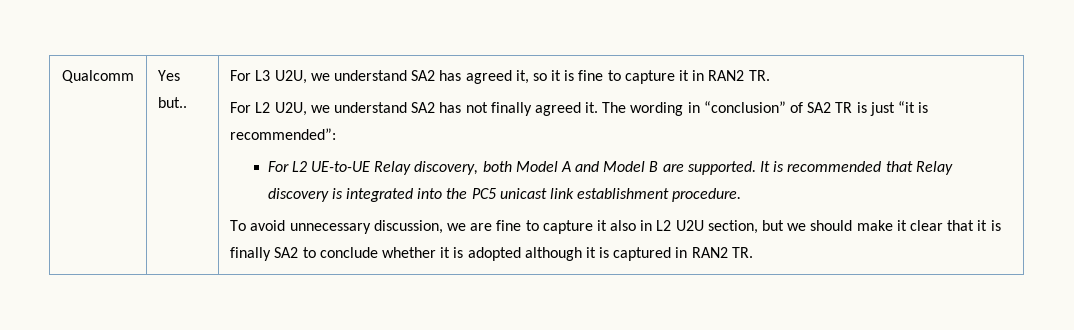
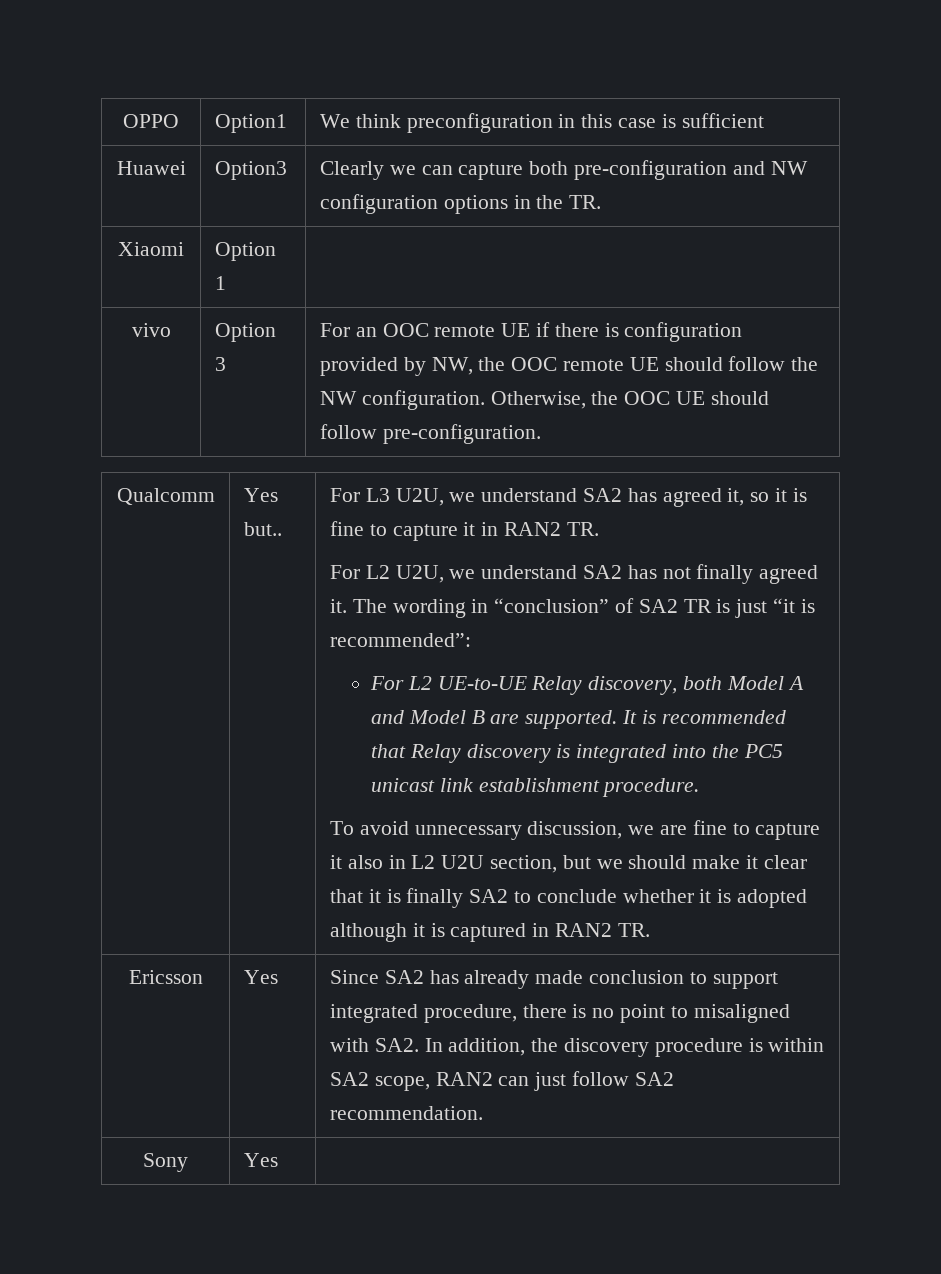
+ OPPO | Option1 | We think preconfiguration in this case is sufficient
+ Huawei | Option3 | Clearly we can capture both pre-configuration and NW configuration options in the TR.
+ Xiaomi | Option 1 |
+ vivo | Option 3 | For an OOC remote UE if there is configuration provided by NW, the OOC remote UE should follow the NW configuration. Otherwise, the OOC UE should follow pre-configuration.
+ Ericsson | Yes | Since SA2 has already made conclusion to support integrated procedure, there is no point to misaligned with SA2. In addition, the discovery procedure is within SA2 scope, RAN2 can just follow SA2 recommendation.
+ Sony | Yes |

